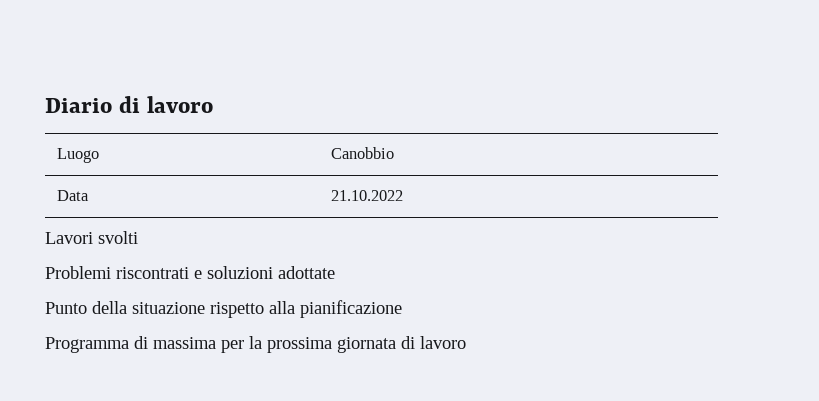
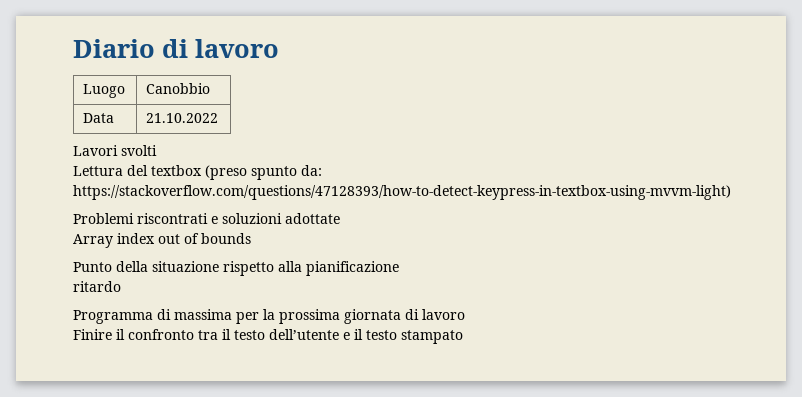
+ Lettura del textbox (preso spunto da: https://stackoverflow.com/questions/47128393/how-to-detect-keypress-in-textbox-using-mvvm-light)
+ Array index out of bounds
+ ritardo
+ Finire il confronto tra il testo dell’utente e il testo stampato

